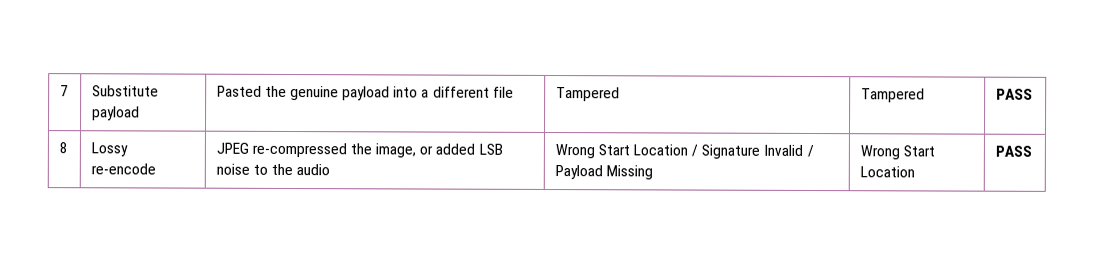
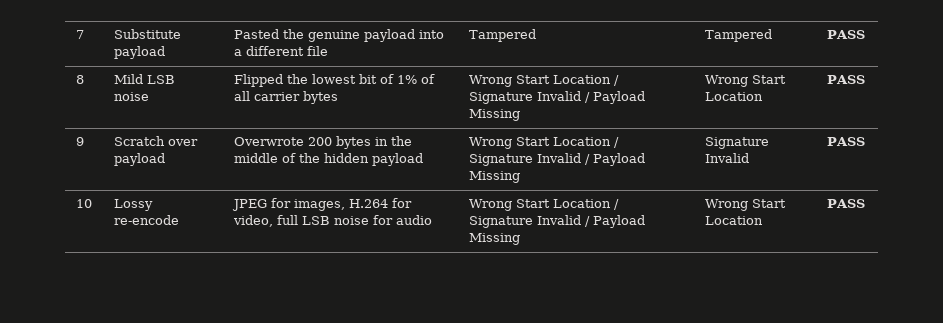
- 8 | Lossy re-encode | JPEG re-compressed the image, or added LSB noise to the audio | Wrong Start Location / Signature Invalid / Payload Missing | Wrong Start Location | PASS
+ 8 | Mild LSB noise | Flipped the lowest bit of 1% of all carrier bytes | Wrong Start Location / Signature Invalid / Payload Missing | Wrong Start Location | PASS
+ 9 | Scratch over payload | Overwrote 200 bytes in the middle of the hidden payload | Wrong Start Location / Signature Invalid / Payload Missing | Signature Invalid | PASS
+ 10 | Lossy re-encode | JPEG for images, H.264 for video, full LSB noise for audio | Wrong Start Location / Signature Invalid / Payload Missing | Wrong Start Location | PASS

